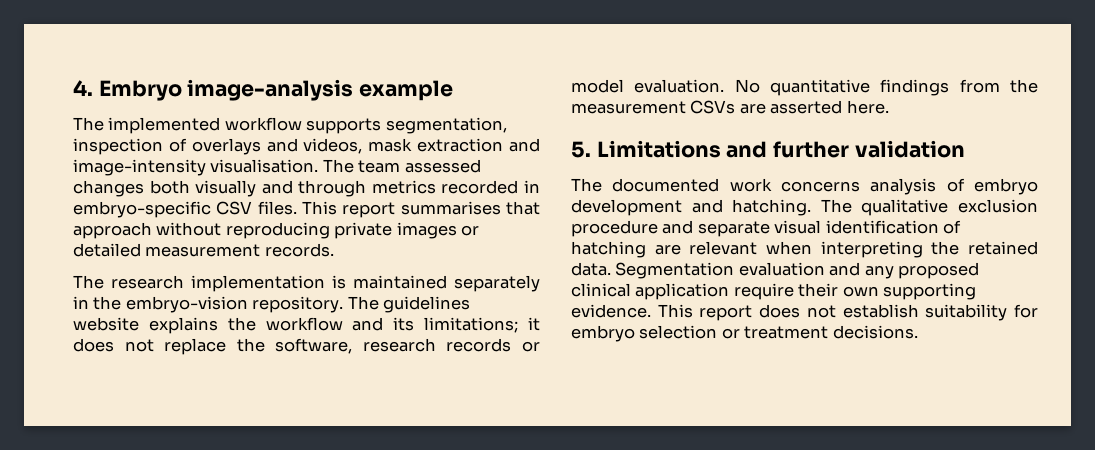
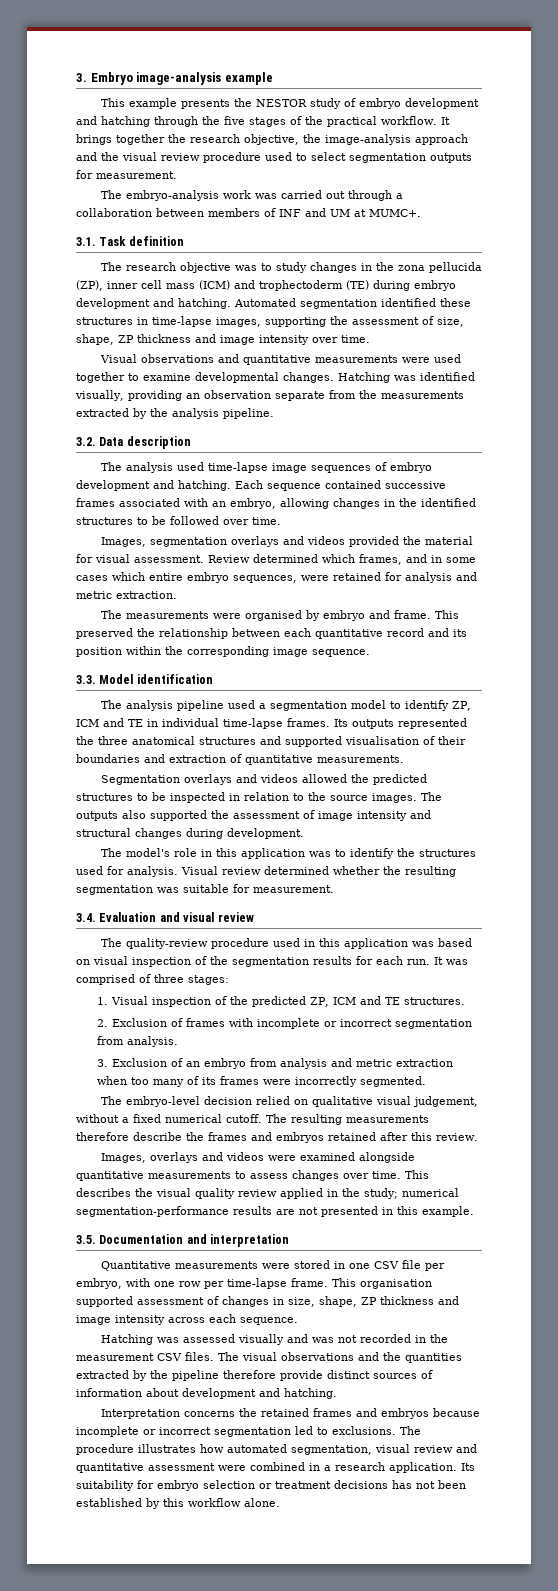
- 4. Embryo image-analysis example
+ 3. Embryo image-analysis example
- The implemented workflow supports segmentation, inspection of overlays and videos, mask extraction and image-intensity visualisation. The team assessed changes both visually and through metrics recorded in embryo-specific CSV files. This report summarises that approach without reproducing private images or detailed measurement records.
- The research implementation is maintained separately in the embryo-vision repository. The guidelines website explains the workflow and its limitations; it does not replace the software, research records or model evaluation. No quantitative findings from the measurement CSVs are asserted here.
- 5. Limitations and further validation
- The documented work concerns analysis of embryo development and hatching.
+ This example presents the NESTOR study of embryo development and hatching through the five stages of the practical workflow. It brings together the research objective, the image-analysis approach and the visual review procedure used to select segmentation outputs for measurement.
+ The embryo-analysis work was carried out through a collaboration between members of INF and UM at MUMC+.
+ 3.1. Task definition
+ The research objective was to study changes in the zona pellucida (ZP), inner cell mass (ICM) and trophectoderm (TE) during embryo development and hatching. Automated segmentation identified these structures in time-lapse images, supporting the assessment of size, shape, ZP thickness and image intensity over time.
+ Visual observations and quantitative measurements were used together to examine developmental changes. Hatching was identified visually, providing an observation separate from the measurements extracted by the analysis pipeline.
+ 3.2. Data description
+ The analysis used time-lapse image sequences of embryo development and hatching.
- The qualitative exclusion procedure and separate visual identification of hatching are relevant when interpreting the retained data. Segmentation evaluation and any proposed clinical application require their own supporting evidence. This report does not establish suitability for embryo selection or treatment decisions.
+ Each sequence contained successive frames associated with an embryo, allowing changes in the identified structures to be followed over time.
+ Images, segmentation overlays and videos provided the material for visual assessment. Review determined which frames, and in some cases which entire embryo sequences, were retained for analysis and metric extraction.
+ The measurements were organised by embryo and frame. This preserved the relationship between each quantitative record and its position within the corresponding image sequence.
+ 3.3. Model identification
+ The analysis pipeline used a segmentation model to identify ZP, ICM and TE in individual time-lapse frames. Its outputs represented the three anatomical structures and supported visualisation of their boundaries and extraction of quantitative measurements.
+ Segmentation overlays and videos allowed the predicted structures to be inspected in relation to the source images. The outputs also supported the assessment of image intensity and structural changes during development.
+ The model's role in this application was to identify the structures used for analysis. Visual review determined whether the resulting segmentation was suitable for measurement.
+ 3.4. Evaluation and visual review
+ The quality-review procedure used in this application was based on visual inspection of the segmentation results for each run. It was comprised of three stages:
+ 1. Visual inspection of the predicted ZP, ICM and TE structures.
+ 2. Exclusion of frames with incomplete or incorrect segmentation from analysis.
+ 3. Exclusion of an embryo from analysis and metric extraction when too many of its frames were incorrectly segmented.
+ The embryo-level decision relied on qualitative visual judgement, without a fixed numerical cutoff. The resulting measurements therefore describe the frames and embryos retained after this review.
+ Images, overlays and videos were examined alongside quantitative measurements to assess changes over time. This describes the visual quality review applied in the study; numerical segmentation-performance results are not presented in this example.
+ 3.5. Documentation and interpretation
+ Quantitative measurements were stored in one CSV file per embryo, with one row per time-lapse frame. This organisation supported assessment of changes in size, shape, ZP thickness and image intensity across each sequence.
+ Hatching was assessed visually and was not recorded in the measurement CSV files. The visual observations and the quantities extracted by the pipeline therefore provide distinct sources of information about development and hatching.
+ Interpretation concerns the retained frames and embryos because incomplete or incorrect segmentation led to exclusions. The procedure illustrates how automated segmentation, visual review and quantitative assessment were combined in a research application. Its suitability for embryo selection or treatment decisions has not been established by this workflow alone.

